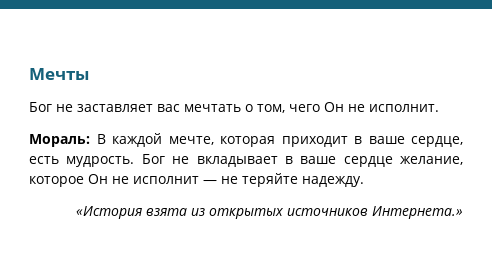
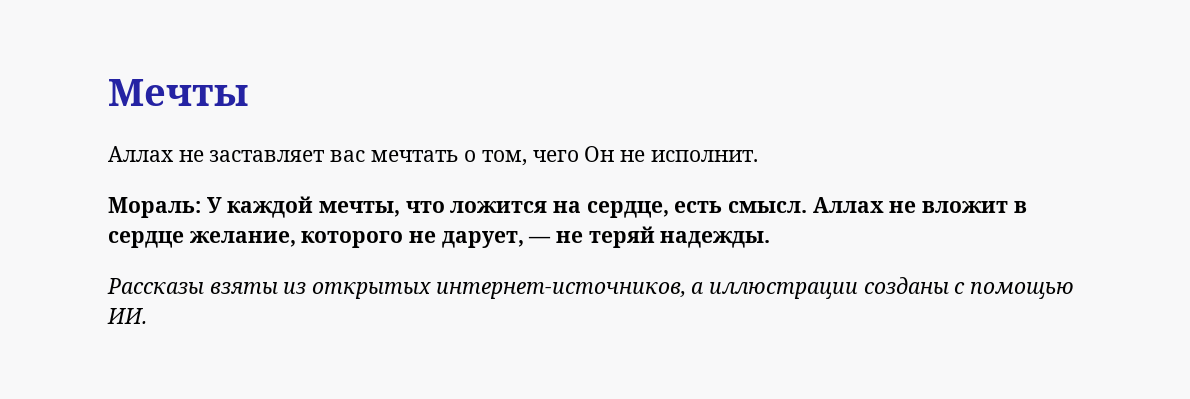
- Бог не заставляет вас мечтать о том, чего Он не исполнит.
+ Аллах не заставляет вас мечтать о том, чего Он не исполнит.
- Мораль: В каждой мечте, которая приходит в ваше сердце, есть мудрость. Бог не вкладывает в ваше сердце желание, которое Он не исполнит — не теряйте надежду.
- «История взята из открытых источников Интернета.»
+ Мораль: У каждой мечты, что ложится на сердце, есть смысл. Аллах не вложит в сердце желание, которого не дарует, — не теряй надежды.
+ Рассказы взяты из открытых интернет-источников, а иллюстрации созданы с помощью ИИ.

